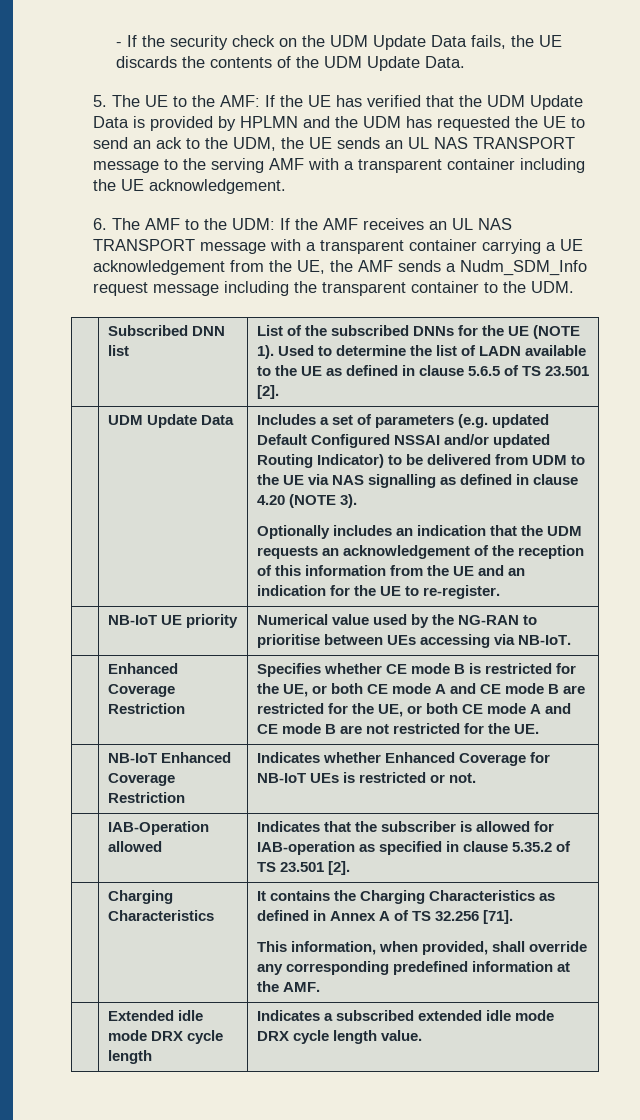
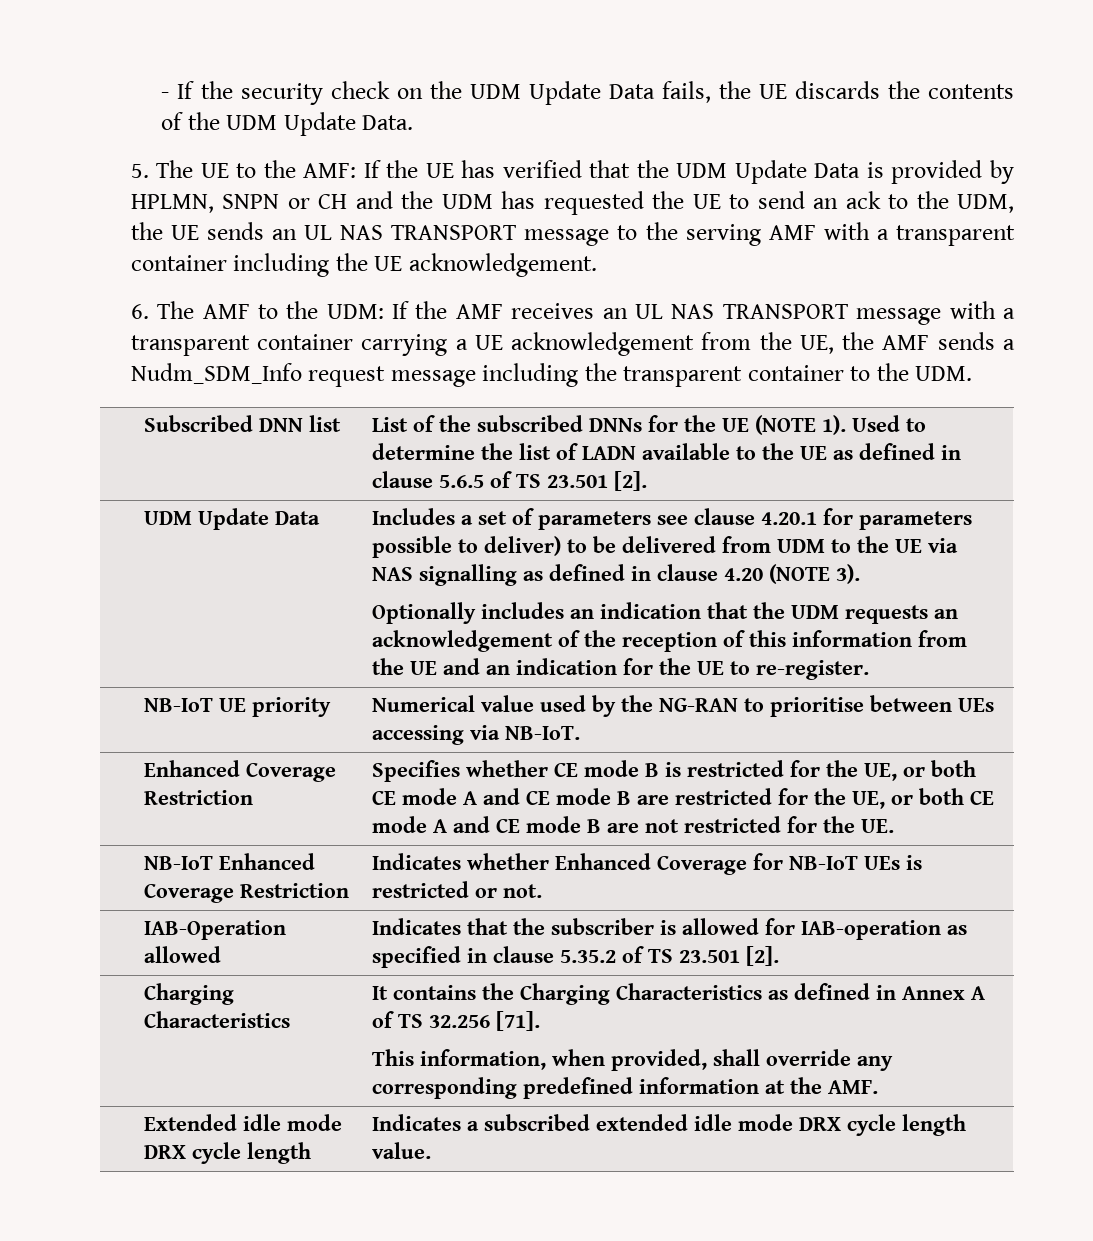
- 5. The UE to the AMF: If the UE has verified that the UDM Update Data is provided by HPLMN and the UDM has requested the UE to send an ack to the UDM, the UE sends an UL NAS TRANSPORT message to the serving AMF with a transparent container including the UE acknowledgement.
+ 5. The UE to the AMF: If the UE has verified that the UDM Update Data is provided by HPLMN, SNPN or CH and the UDM has requested the UE to send an ack to the UDM, the UE sends an UL NAS TRANSPORT message to the serving AMF with a transparent container including the UE acknowledgement.
- Includes a set of parameters (e.g. updated Default Configured NSSAI and/or updated Routing Indicator) to be delivered from UDM to the UE via NAS signalling as defined in clause 4.20 (NOTE 3).
+ Includes a set of parameters see clause 4.20.1 for parameters possible to deliver) to be delivered from UDM to the UE via NAS signalling as defined in clause 4.20 (NOTE 3).

